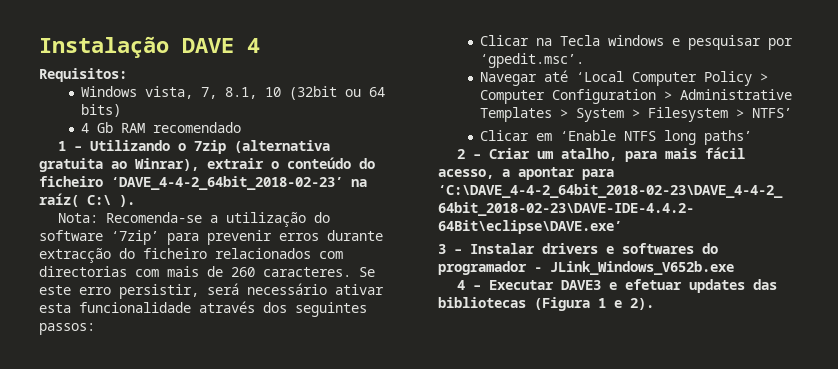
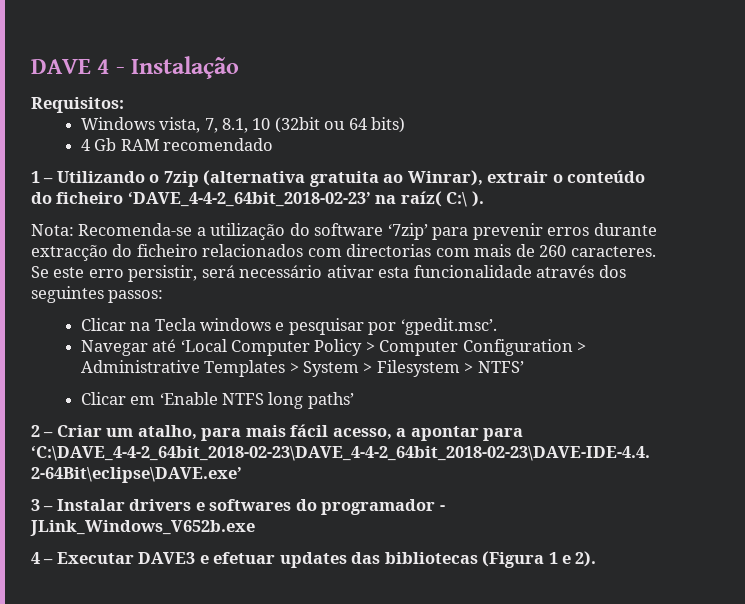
- Instalação DAVE 4
+ DAVE 4 - Instalação

